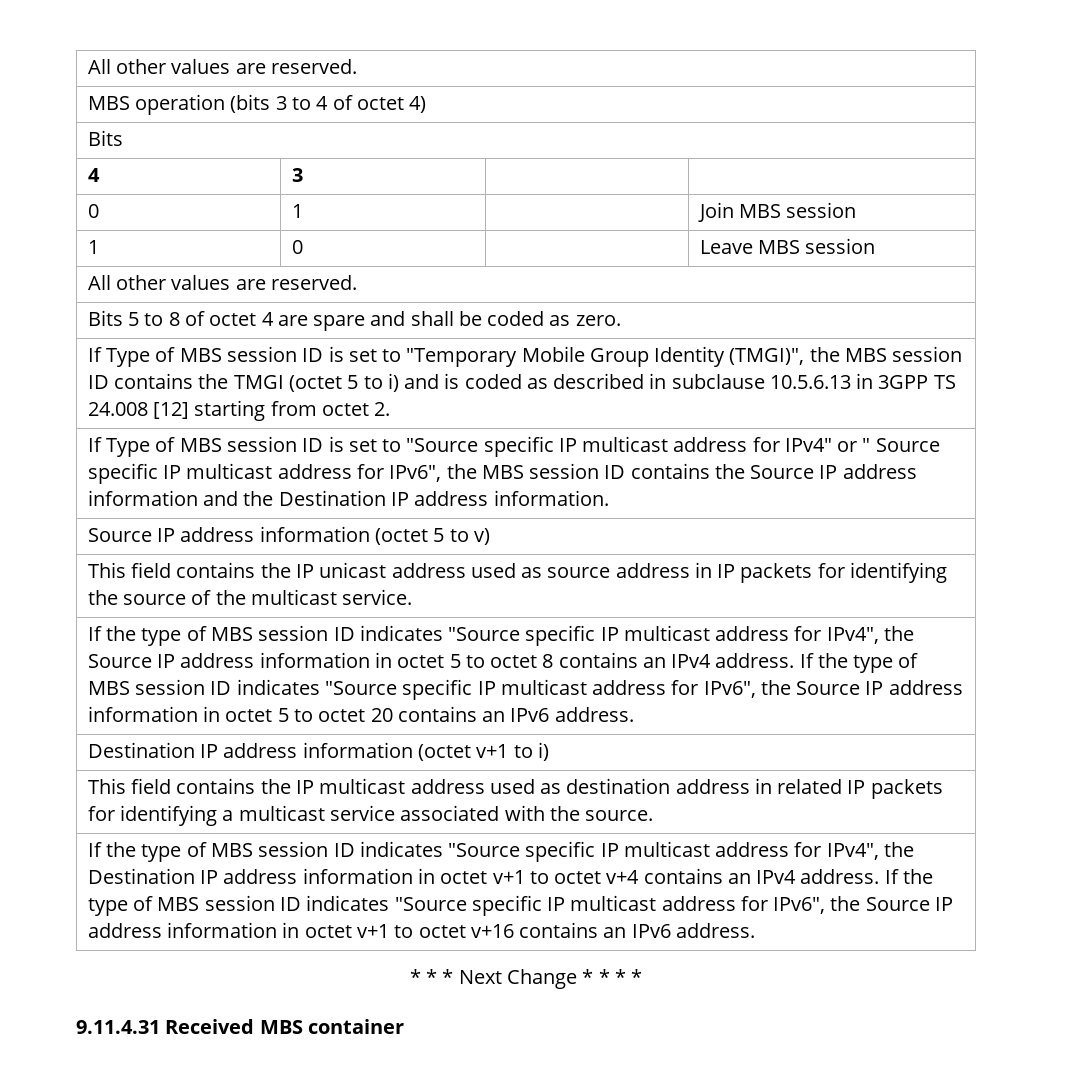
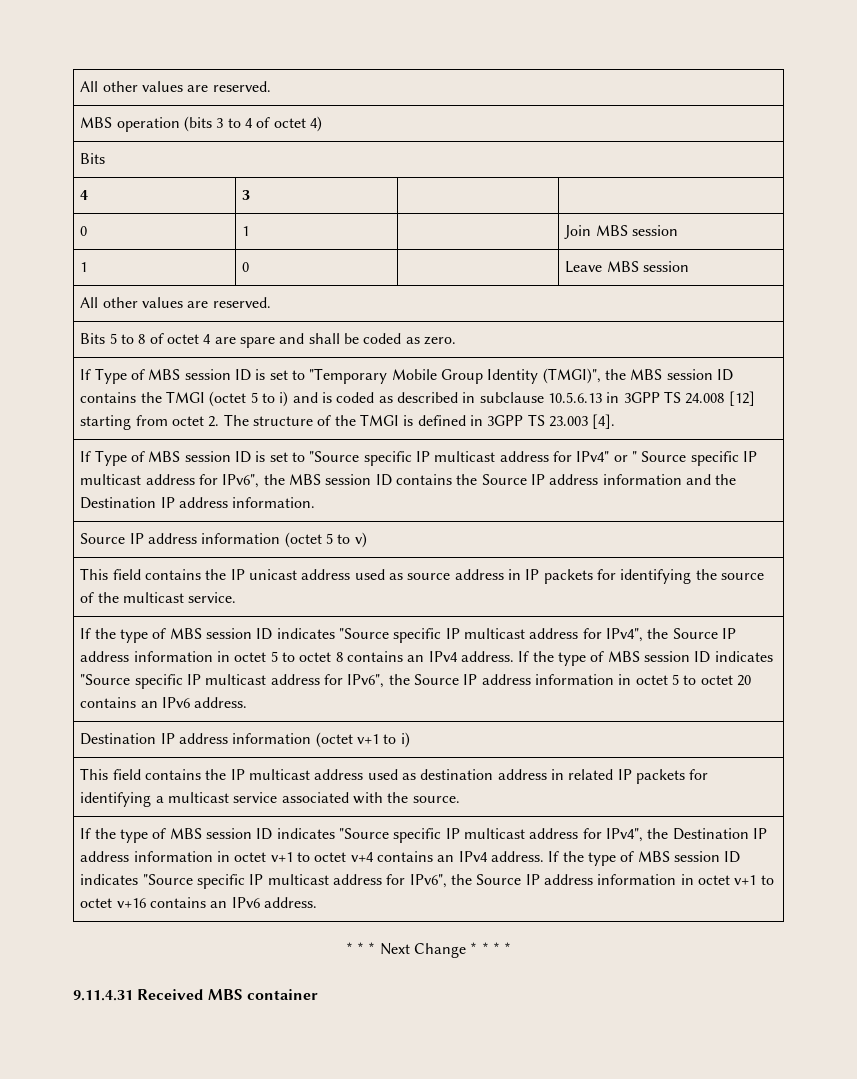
- If Type of MBS session ID is set to "Temporary Mobile Group Identity (TMGI)", the MBS session ID contains the TMGI (octet 5 to i) and is coded as described in subclause 10.5.6.13 in 3GPP TS 24.008 [12] starting from octet 2.
+ If Type of MBS session ID is set to "Temporary Mobile Group Identity (TMGI)", the MBS session ID contains the TMGI (octet 5 to i) and is coded as described in subclause 10.5.6.13 in 3GPP TS 24.008 [12] starting from octet 2. The structure of the TMGI is defined in 3GPP TS 23.003 [4].

